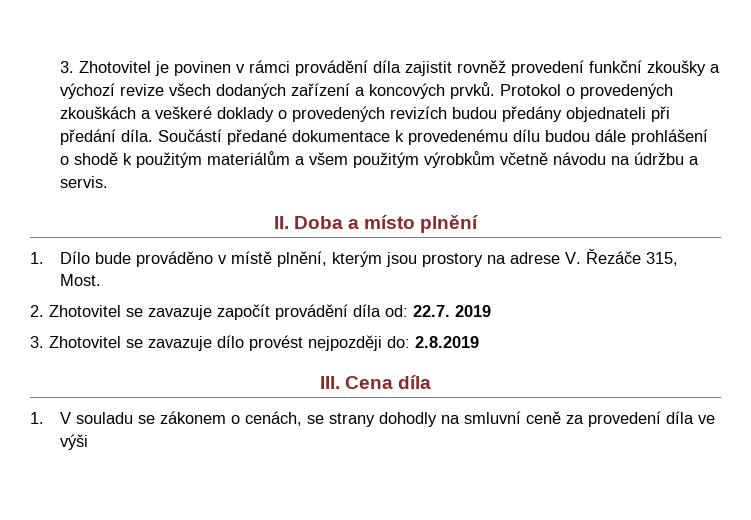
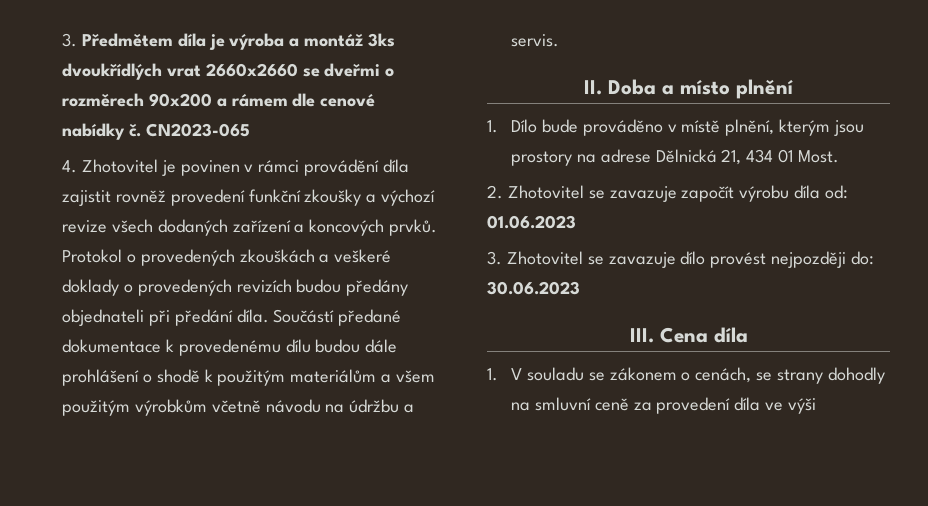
- 3. Zhotovitel je povinen v rámci provádění díla zajistit rovněž provedení funkční zkoušky a výchozí revize všech dodaných zařízení a koncových prvků.
+ 3. Předmětem díla je výroba a montáž 3ks dvoukřídlých vrat 2660x2660 se dveřmi o rozměrech 90x200 a rámem dle cenové nabídky č. CN2023-065
+ 4. Zhotovitel je povinen v rámci provádění díla zajistit rovněž provedení funkční zkoušky a výchozí revize všech dodaných zařízení a koncových prvků.
- 1. Dílo bude prováděno v místě plnění, kterým jsou prostory na adrese V. Řezáče 315, Most.
+ 1. Dílo bude prováděno v místě plnění, kterým jsou prostory na adrese Dělnická 21, 434 01 Most.
- 2. Zhotovitel se zavazuje započít provádění díla od: 22.7. 2019
+ 2. Zhotovitel se zavazuje započít výrobu díla od: 01.06.2023
- 3. Zhotovitel se zavazuje dílo provést nejpozději do: 2.8.2019
+ 3. Zhotovitel se zavazuje dílo provést nejpozději do: 30.06.2023

